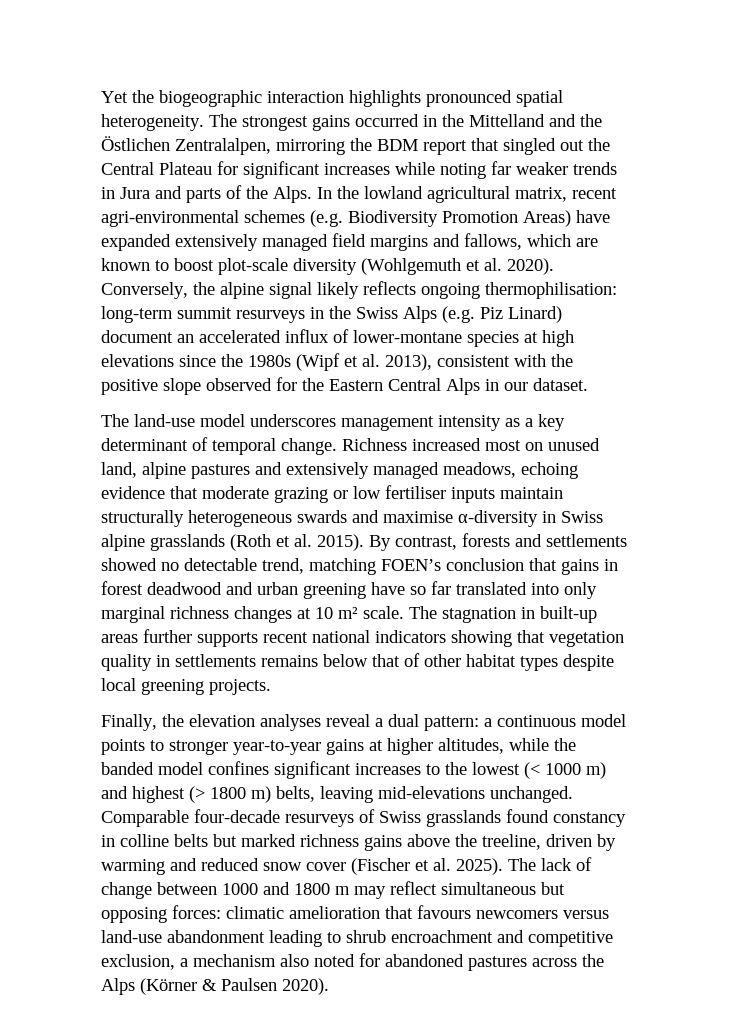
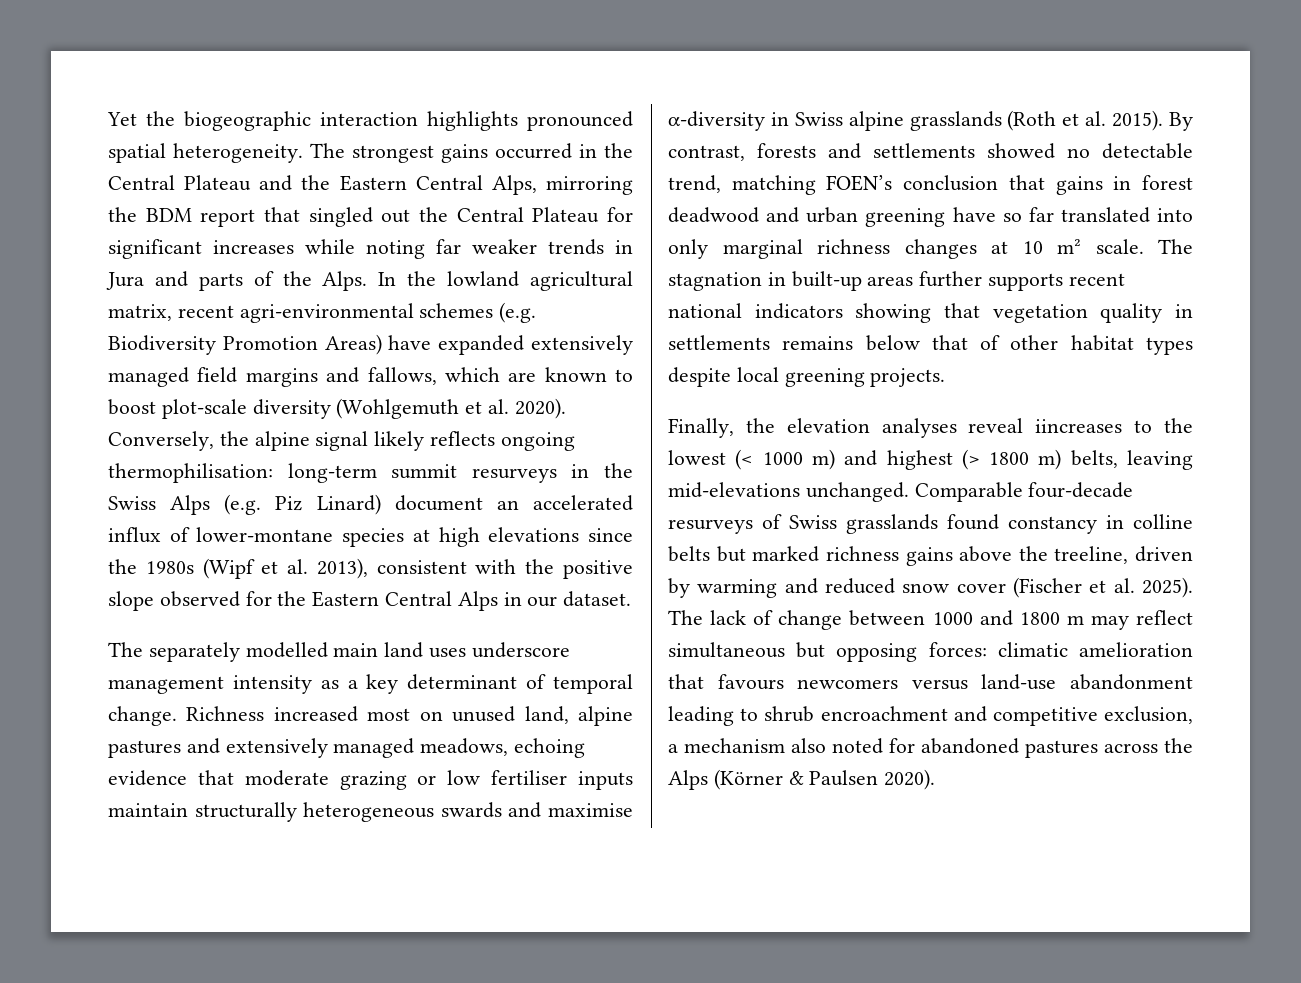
- The strongest gains occurred in the Mittelland and the Östlichen Zentralalpen, mirroring the BDM report that singled out the Central Plateau for significant increases while noting far weaker trends in Jura and parts of the Alps.
+ The strongest gains occurred in the Central Plateau and the Eastern Central Alps, mirroring the BDM report that singled out the Central Plateau for significant increases while noting far weaker trends in Jura and parts of the Alps.
- The land-use model underscores management intensity as a key determinant of temporal change.
+ The separately modelled main land uses underscore management intensity as a key determinant of temporal change.
- Finally, the elevation analyses reveal a dual pattern: a continuous model points to stronger year-to-year gains at higher altitudes, while the banded model confines significant increases to the lowest (< 1000 m) and highest (> 1800 m) belts, leaving mid-elevations unchanged.
+ Finally, the elevation analyses reveal iincreases to the lowest (< 1000 m) and highest (> 1800 m) belts, leaving mid-elevations unchanged.

